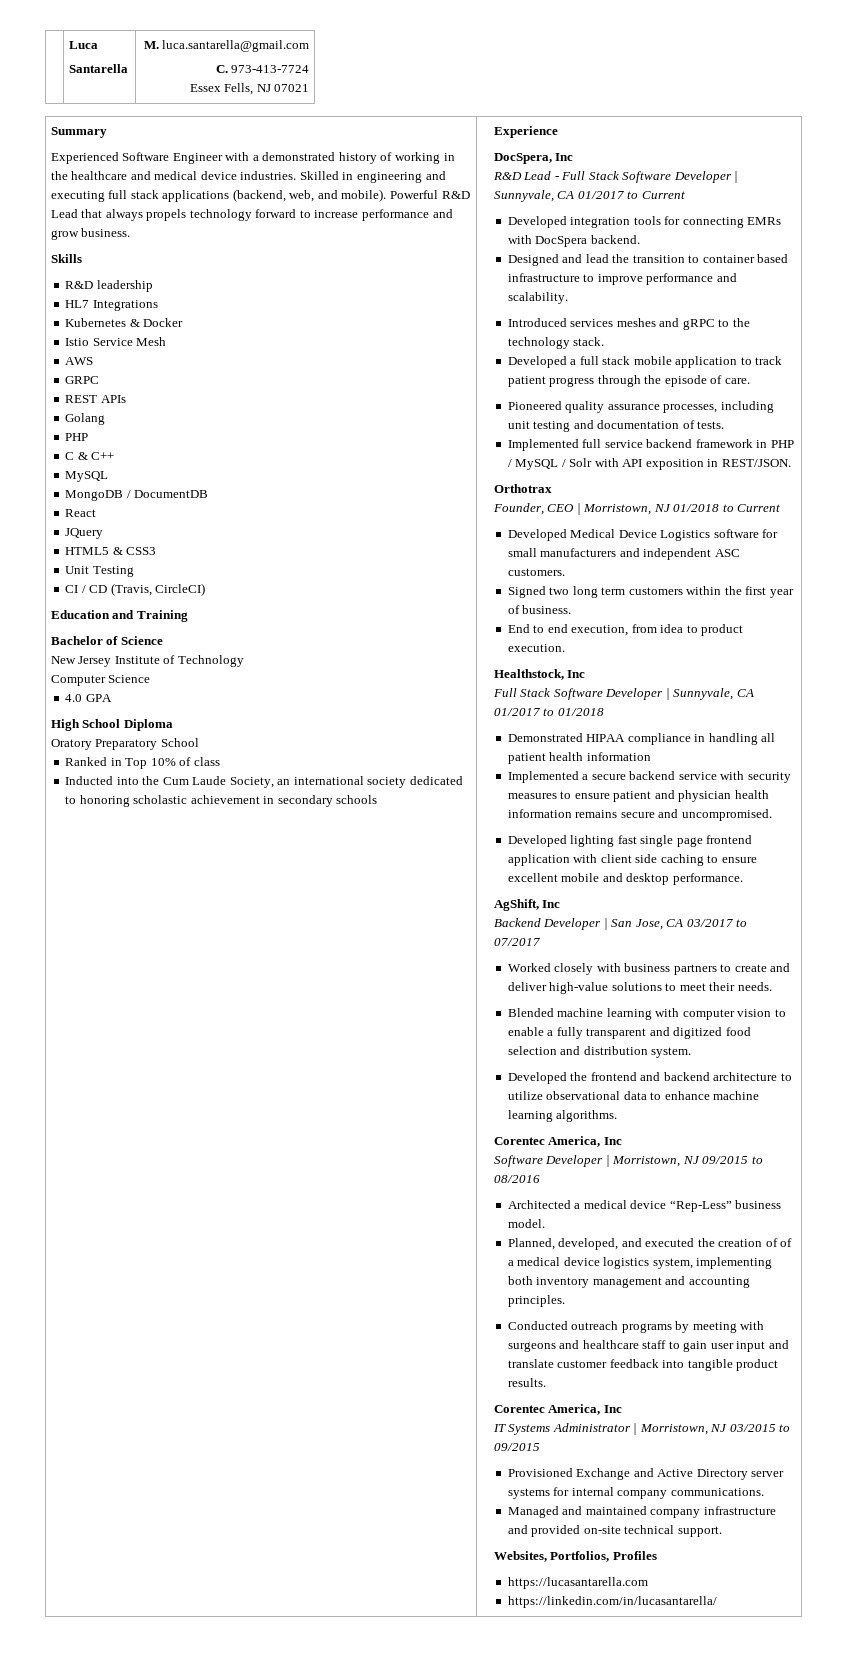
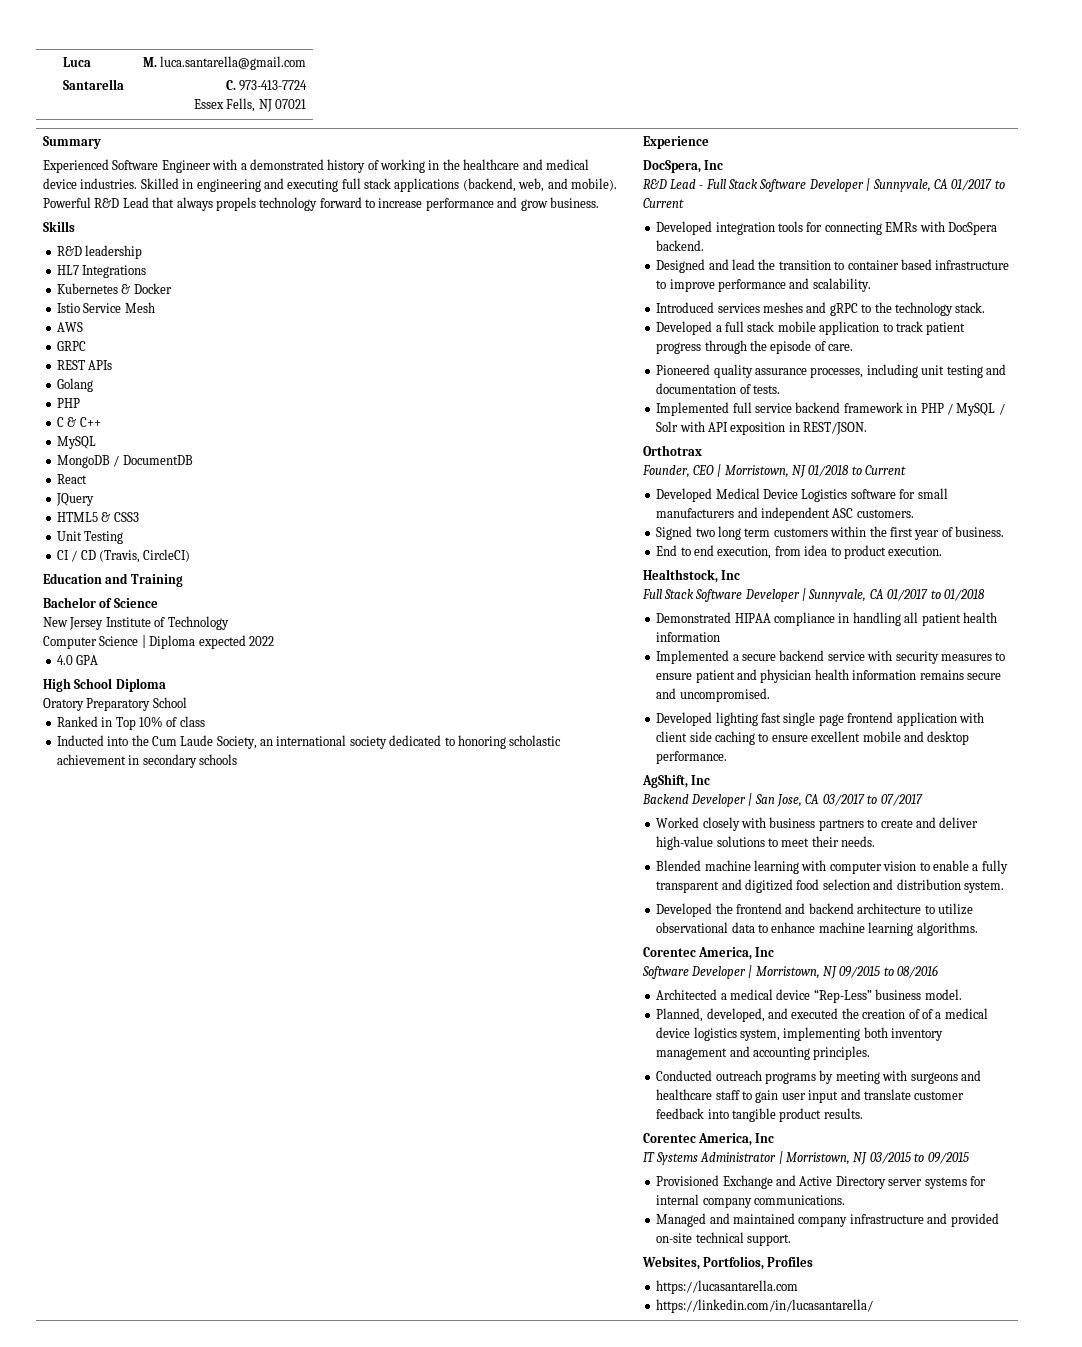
- Computer Science
+ Computer Science | Diploma expected 2022

